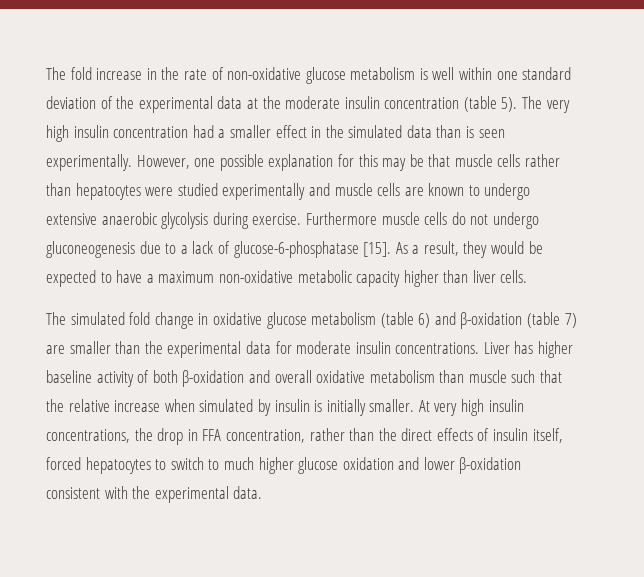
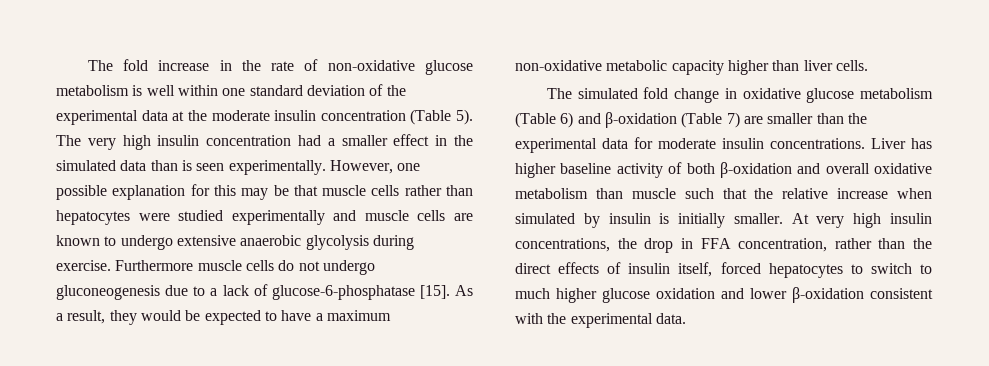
- The fold increase in the rate of non-oxidative glucose metabolism is well within one standard deviation of the experimental data at the moderate insulin concentration (table 5).
+ The fold increase in the rate of non-oxidative glucose metabolism is well within one standard deviation of the experimental data at the moderate insulin concentration (Table 5).
- The simulated fold change in oxidative glucose metabolism (table 6) and β-oxidation (table 7) are smaller than the experimental data for moderate insulin concentrations.
+ The simulated fold change in oxidative glucose metabolism (Table 6) and β-oxidation (Table 7) are smaller than the experimental data for moderate insulin concentrations.

